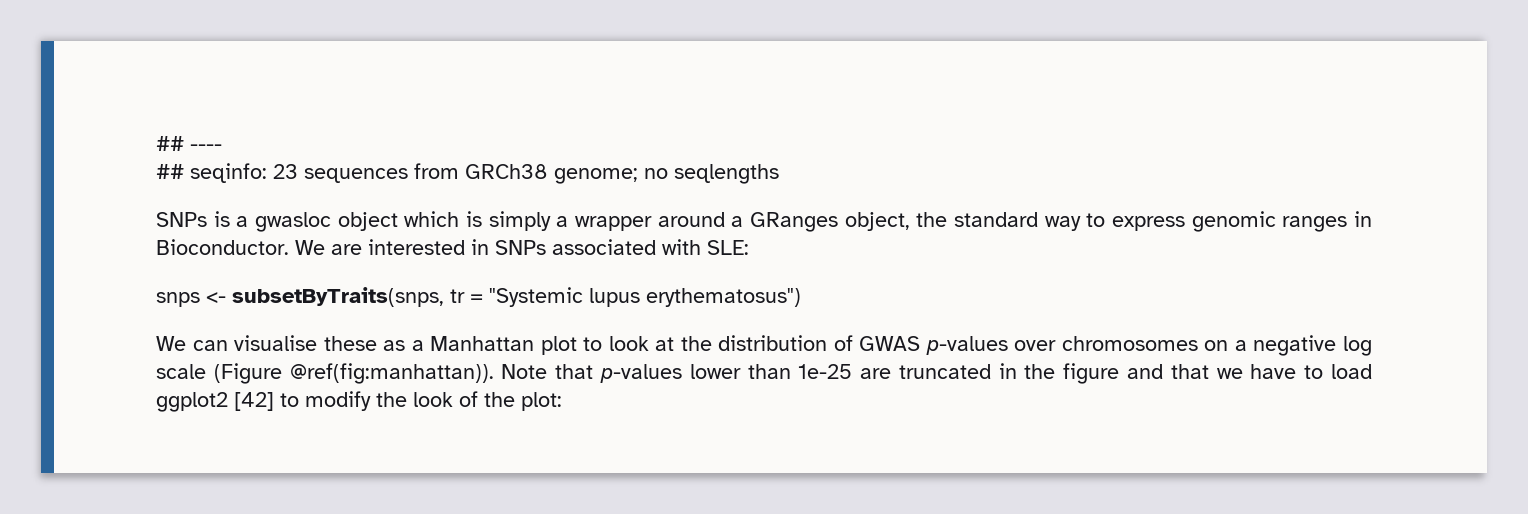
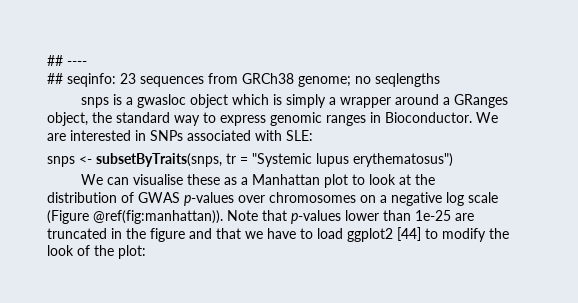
- SNPs is a gwasloc object which is simply a wrapper around a GRanges object, the standard way to express genomic ranges in Bioconductor.
+ snps is a gwasloc object which is simply a wrapper around a GRanges object, the standard way to express genomic ranges in Bioconductor.
- Note that p-values lower than 1e-25 are truncated in the figure and that we have to load ggplot2 [42] to modify the look of the plot:
+ Note that p-values lower than 1e-25 are truncated in the figure and that we have to load ggplot2 [44] to modify the look of the plot:

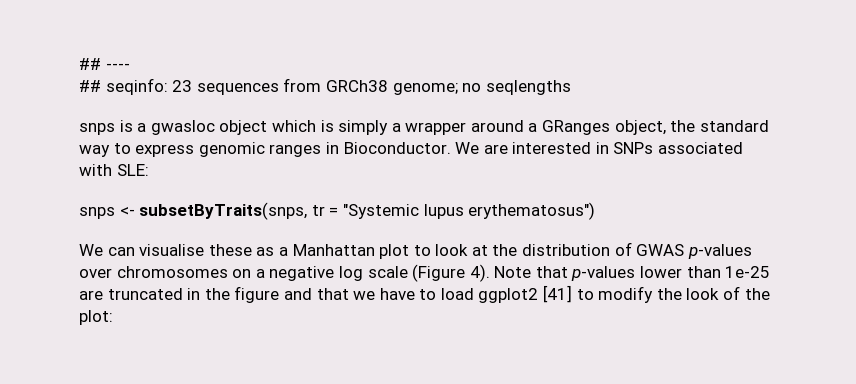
- We can visualise these as a Manhattan plot to look at the distribution of GWAS p-values over chromosomes on a negative log scale (Figure @ref(fig:manhattan)).
+ We can visualise these as a Manhattan plot to look at the distribution of GWAS p-values over chromosomes on a negative log scale (Figure 4).
- Note that p-values lower than 1e-25 are truncated in the figure and that we have to load ggplot2 [44] to modify the look of the plot:
+ Note that p-values lower than 1e-25 are truncated in the figure and that we have to load ggplot2 [41] to modify the look of the plot:

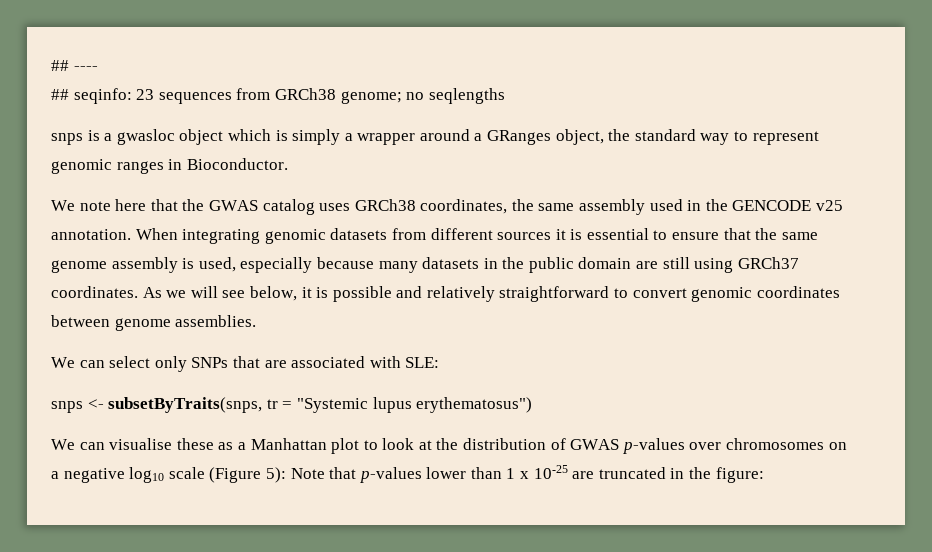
- snps is a gwasloc object which is simply a wrapper around a GRanges object, the standard way to express genomic ranges in Bioconductor. We are interested in SNPs associated with SLE:
+ snps is a gwasloc object which is simply a wrapper around a GRanges object, the standard way to represent genomic ranges in Bioconductor.
+ We note here that the GWAS catalog uses GRCh38 coordinates, the same assembly used in the GENCODE v25 annotation. When integrating genomic datasets from different sources it is essential to ensure that the same genome assembly is used, especially because many datasets in the public domain are still using GRCh37 coordinates. As we will see below, it is possible and relatively straightforward to convert genomic coordinates between genome assemblies.
+ We can select only SNPs that are associated with SLE:
- We can visualise these as a Manhattan plot to look at the distribution of GWAS p-values over chromosomes on a negative log scale (Figure 4). Note that p-values lower than 1e-25 are truncated in the figure and that we have to load ggplot2 [41] to modify the look of the plot:
+ We can visualise these as a Manhattan plot to look at the distribution of GWAS p-values over chromosomes on a negative log10 scale (Figure 5): Note that p-values lower than 1 x 10-25 are truncated in the figure:

